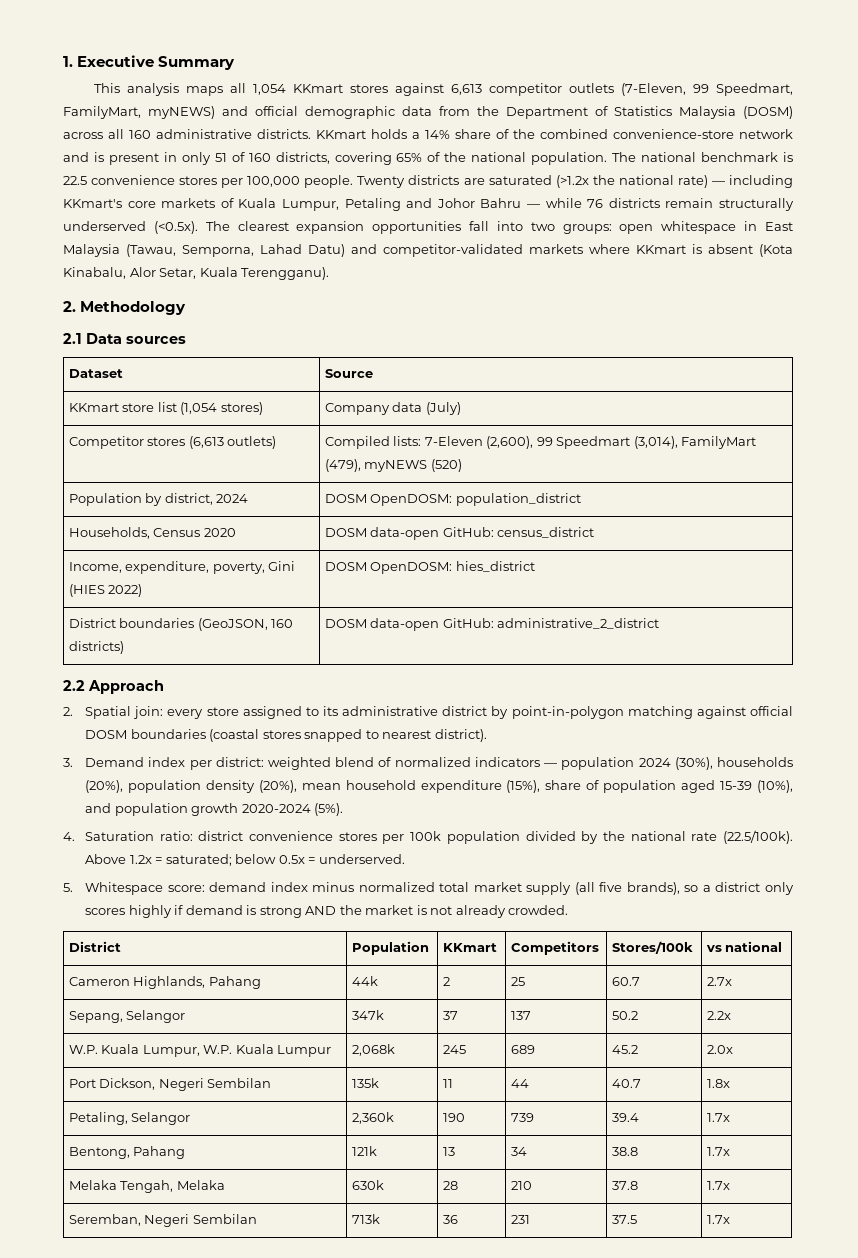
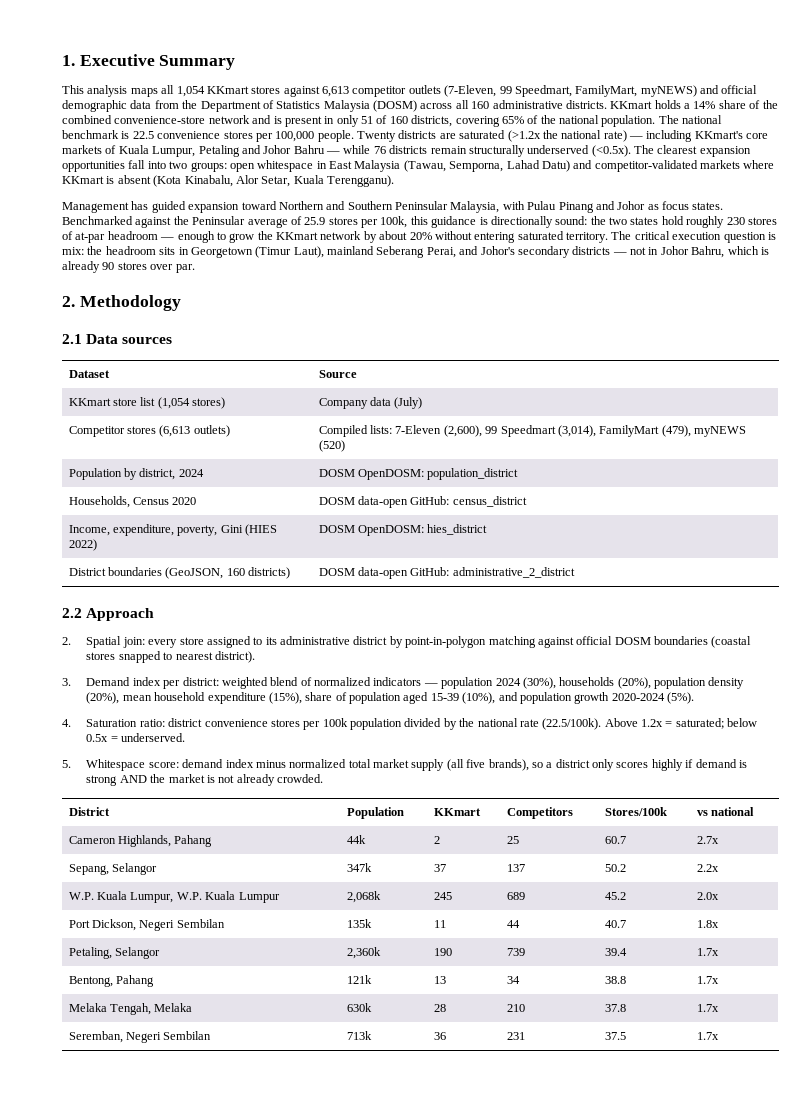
+ Management has guided expansion toward Northern and Southern Peninsular Malaysia, with Pulau Pinang and Johor as focus states. Benchmarked against the Peninsular average of 25.9 stores per 100k, this guidance is directionally sound: the two states hold roughly 230 stores of at-par headroom — enough to grow the KKmart network by about 20% without entering saturated territory. The critical execution question is mix: the headroom sits in Georgetown (Timur Laut), mainland Seberang Perai, and Johor's secondary districts — not in Johor Bahru, which is already 90 stores over par.

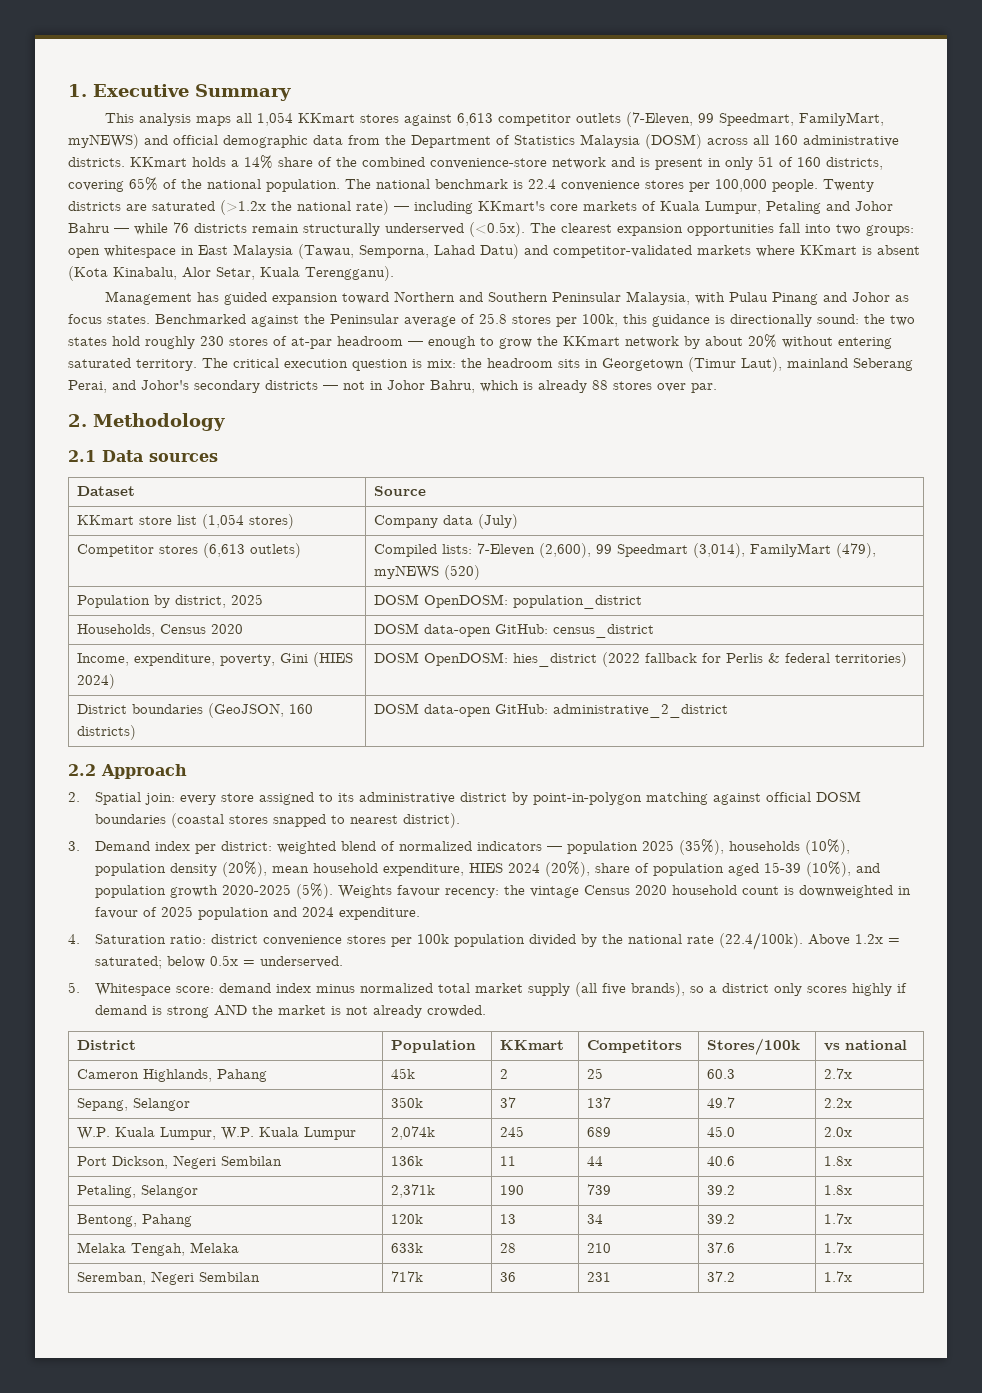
- The national benchmark is 22.5 convenience stores per 100,000 people.
+ The national benchmark is 22.4 convenience stores per 100,000 people.
- Benchmarked against the Peninsular average of 25.9 stores per 100k, this guidance is directionally sound: the two states hold roughly 230 stores of at-par headroom — enough to grow the KKmart network by about 20% without entering saturated territory.
+ Benchmarked against the Peninsular average of 25.8 stores per 100k, this guidance is directionally sound: the two states hold roughly 230 stores of at-par headroom — enough to grow the KKmart network by about 20% without entering saturated territory.
- The critical execution question is mix: the headroom sits in Georgetown (Timur Laut), mainland Seberang Perai, and Johor's secondary districts — not in Johor Bahru, which is already 90 stores over par.
+ The critical execution question is mix: the headroom sits in Georgetown (Timur Laut), mainland Seberang Perai, and Johor's secondary districts — not in Johor Bahru, which is already 88 stores over par.
- Population by district, 2024 | DOSM OpenDOSM: population_district
+ Population by district, 2025 | DOSM OpenDOSM: population_district
- Income, expenditure, poverty, Gini (HIES 2022) | DOSM OpenDOSM: hies_district
+ Income, expenditure, poverty, Gini (HIES 2024) | DOSM OpenDOSM: hies_district (2022 fallback for Perlis & federal territories)
- 3. Demand index per district: weighted blend of normalized indicators — population 2024 (30%), households (20%), population density (20%), mean household expenditure (15%), share of population aged 15-39 (10%), and population growth 2020-2024 (5%).
+ 3. Demand index per district: weighted blend of normalized indicators — population 2025 (35%), households (10%), population density (20%), mean household expenditure, HIES 2024 (20%), share of population aged 15-39 (10%), and population growth 2020-2025 (5%). Weights favour recency: the vintage Census 2020 household count is downweighted in favour of 2025 population and 2024 expenditure.
- 4. Saturation ratio: district convenience stores per 100k population divided by the national rate (22.5/100k). Above 1.2x = saturated; below 0.5x = underserved.
+ 4. Saturation ratio: district convenience stores per 100k population divided by the national rate (22.4/100k). Above 1.2x = saturated; below 0.5x = underserved.
- Cameron Highlands, Pahang | 44k | 2 | 25 | 60.7 | 2.7x
+ Cameron Highlands, Pahang | 45k | 2 | 25 | 60.3 | 2.7x
- Sepang, Selangor | 347k | 37 | 137 | 50.2 | 2.2x
+ Sepang, Selangor | 350k | 37 | 137 | 49.7 | 2.2x
- W.P. Kuala Lumpur, W.P. Kuala Lumpur | 2,068k | 245 | 689 | 45.2 | 2.0x
+ W.P. Kuala Lumpur, W.P. Kuala Lumpur | 2,074k | 245 | 689 | 45.0 | 2.0x
- Port Dickson, Negeri Sembilan | 135k | 11 | 44 | 40.7 | 1.8x
+ Port Dickson, Negeri Sembilan | 136k | 11 | 44 | 40.6 | 1.8x
- Petaling, Selangor | 2,360k | 190 | 739 | 39.4 | 1.7x
+ Petaling, Selangor | 2,371k | 190 | 739 | 39.2 | 1.8x
- Bentong, Pahang | 121k | 13 | 34 | 38.8 | 1.7x
+ Bentong, Pahang | 120k | 13 | 34 | 39.2 | 1.7x
- Melaka Tengah, Melaka | 630k | 28 | 210 | 37.8 | 1.7x
+ Melaka Tengah, Melaka | 633k | 28 | 210 | 37.6 | 1.7x
- Seremban, Negeri Sembilan | 713k | 36 | 231 | 37.5 | 1.7x
+ Seremban, Negeri Sembilan | 717k | 36 | 231 | 37.2 | 1.7x

